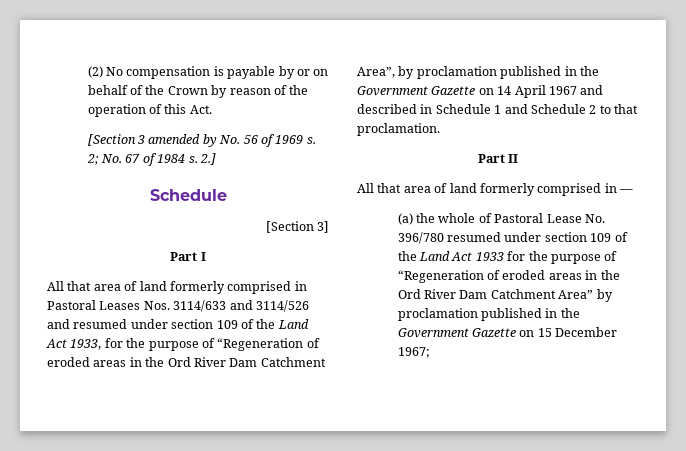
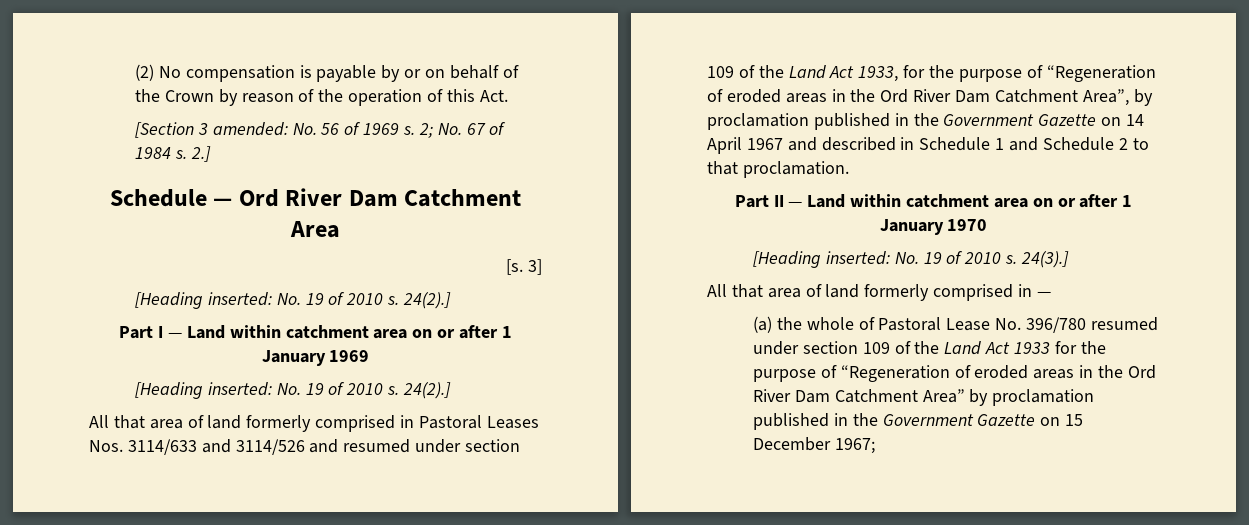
- [Section 3 amended by No. 56 of 1969 s.
+ [Section 3 amended: No. 56 of 1969 s.
  2.]
- Schedule
- [Section 3]
- Part I
+ Schedule — Ord River Dam Catchment Area
+ [s. 3]
+ [Heading inserted: No. 19 of 2010 s. 24(2).]
+ Part I — Land within catchment area on or after 1 January 1969
+ [Heading inserted: No. 19 of 2010 s. 24(2).]
- Part II
+ Part II — Land within catchment area on or after 1 January 1970
+ [Heading inserted: No. 19 of 2010 s. 24(3).]

